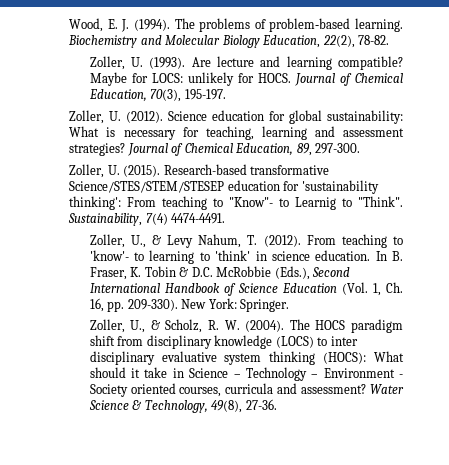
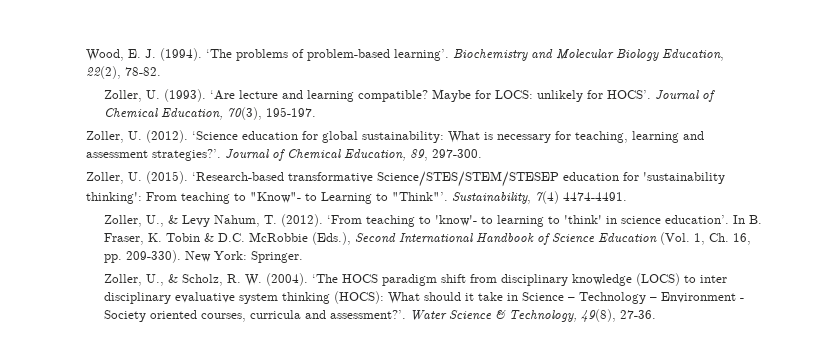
- The problems of problem‐based learning.
+ ‘The problems of problem‐based learning’.
- Are lecture and learning compatible?
+ ‘Are lecture and learning compatible?
- Maybe for LOCS: unlikely for HOCS.
+ Maybe for LOCS: unlikely for HOCS’.
- Science education for global sustainability: What is necessary for teaching, learning and assessment strategies?
+ ‘Science education for global sustainability: What is necessary for teaching, learning and assessment strategies?’.
- Research-based transformative Science/STES/STEM/STESEP education for 'sustainability thinking': From teaching to "Know"- to Learnig to "Think".
+ ‘Research-based transformative Science/STES/STEM/STESEP education for 'sustainability thinking': From teaching to "Know"- to Learning to "Think"’.
- From teaching to 'know'- to learning to 'think' in science education.
+ ‘From teaching to 'know'- to learning to 'think' in science education’.
- The HOCS paradigm shift from disciplinary knowledge (LOCS) to inter disciplinary evaluative system thinking (HOCS): What should it take in Science – Technology – Environment - Society oriented courses, curricula and assessment?
+ ‘The HOCS paradigm shift from disciplinary knowledge (LOCS) to inter disciplinary evaluative system thinking (HOCS): What should it take in Science – Technology – Environment - Society oriented courses, curricula and assessment?’.

